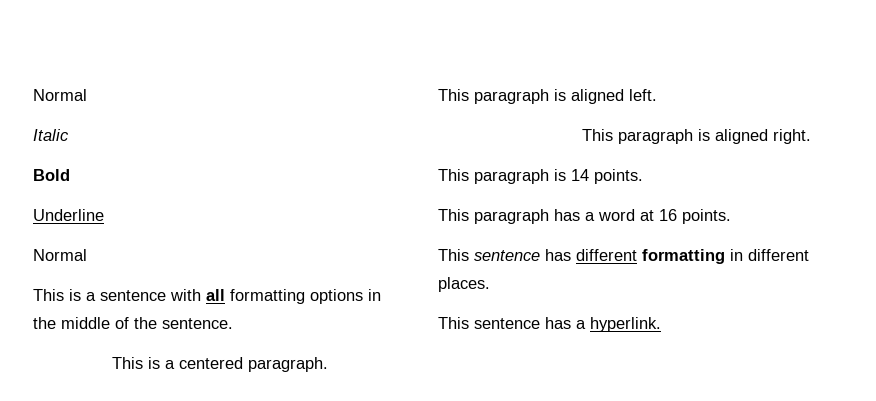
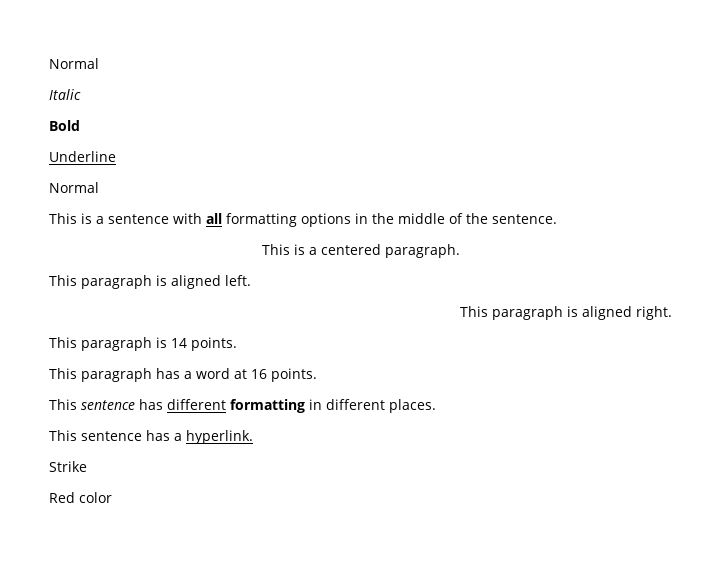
+ Strike
+ Red color

